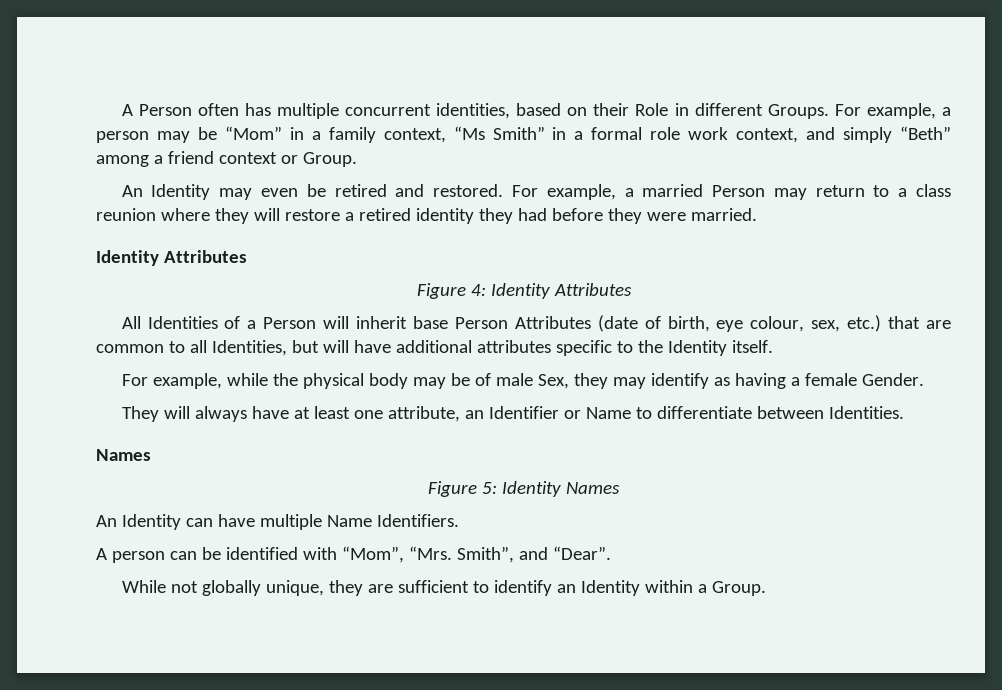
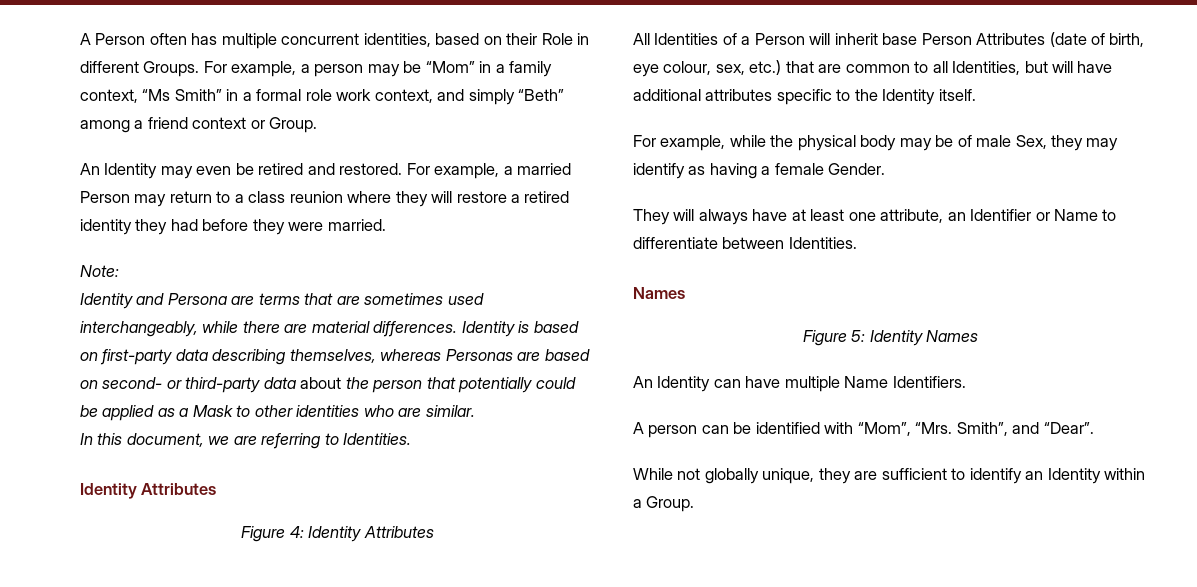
+ Note:
+ Identity and Persona are terms that are sometimes used interchangeably, while there are material differences. Identity is based on first-party data describing themselves, whereas Personas are based on second- or third-party data about the person that potentially could be applied as a Mask to other identities who are similar.
+ In this document, we are referring to Identities.

